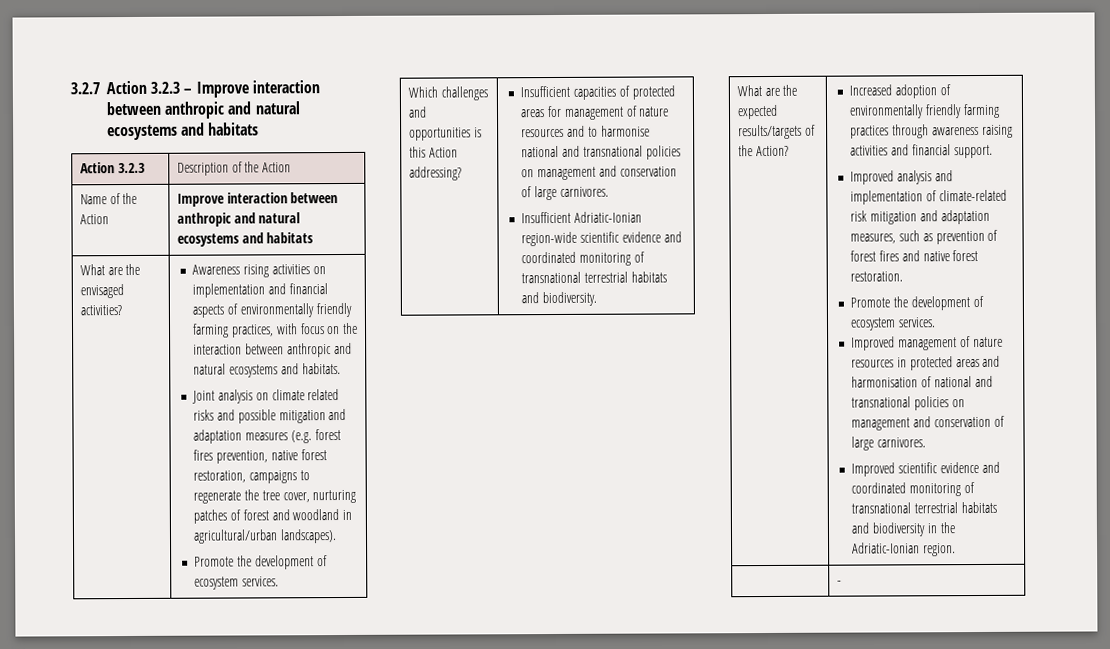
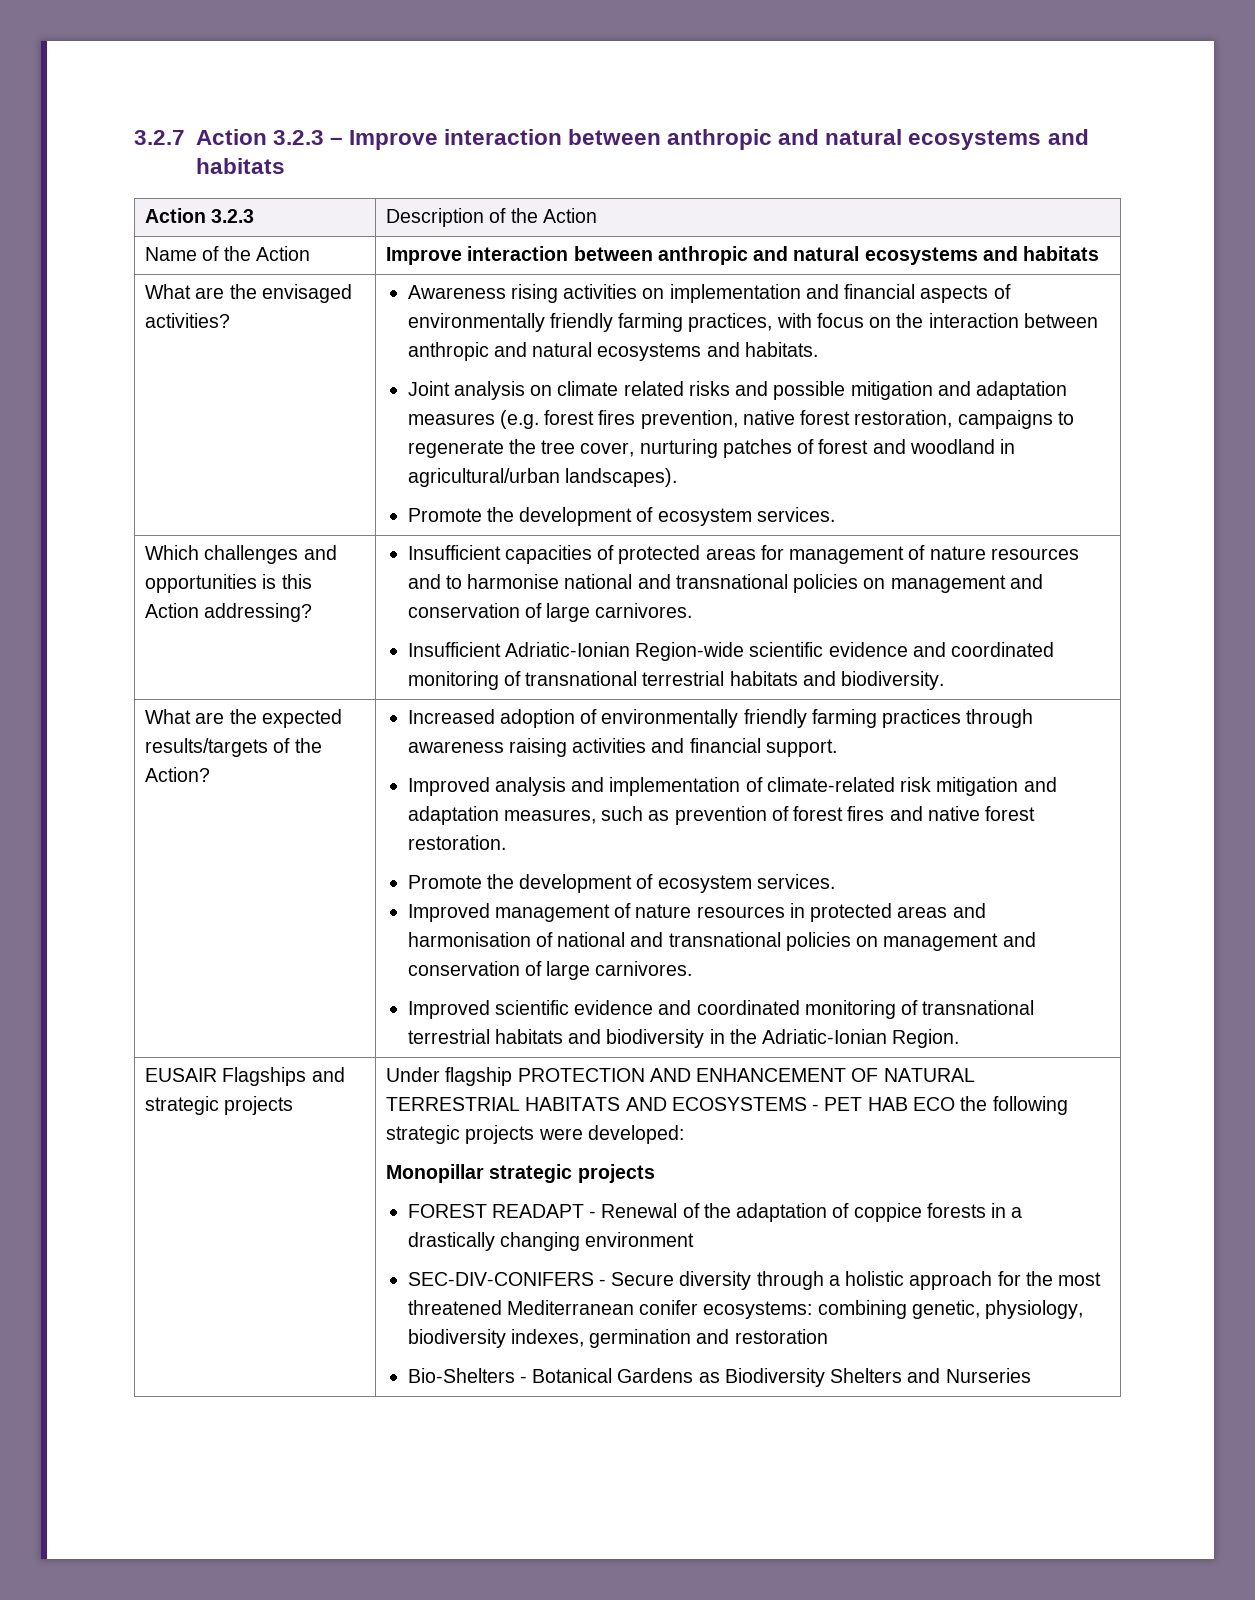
- Insufficient Adriatic-Ionian region-wide scientific evidence and coordinated monitoring of transnational terrestrial habitats and biodiversity.
+ Insufficient Adriatic-Ionian Region-wide scientific evidence and coordinated monitoring of transnational terrestrial habitats and biodiversity.
- Improved scientific evidence and coordinated monitoring of transnational terrestrial habitats and biodiversity in the Adriatic-Ionian region.
- | -
+ Improved scientific evidence and coordinated monitoring of transnational terrestrial habitats and biodiversity in the Adriatic-Ionian Region.
+ EUSAIR Flagships and strategic projects | Under flagship PROTECTION AND ENHANCEMENT OF NATURAL TERRESTRIAL HABITATS AND ECOSYSTEMS - PET HAB ECO the following strategic projects were developed:
+ Monopillar strategic projects
+ FOREST READAPT - Renewal of the adaptation of coppice forests in a drastically changing environment
+ SEC-DIV-CONIFERS - Secure diversity through a holistic approach for the most threatened Mediterranean conifer ecosystems: combining genetic, physiology, biodiversity indexes, germination and restoration
+ Bio-Shelters - Botanical Gardens as Biodiversity Shelters and Nurseries

